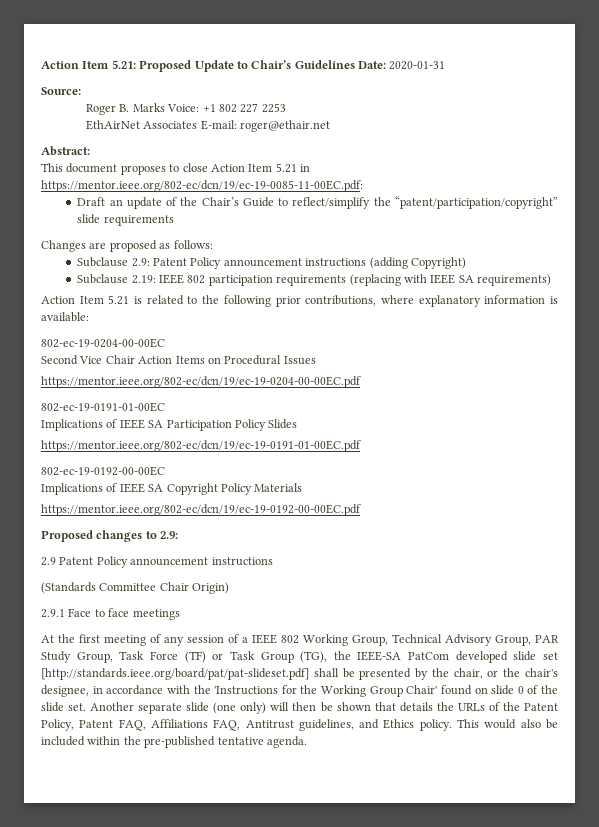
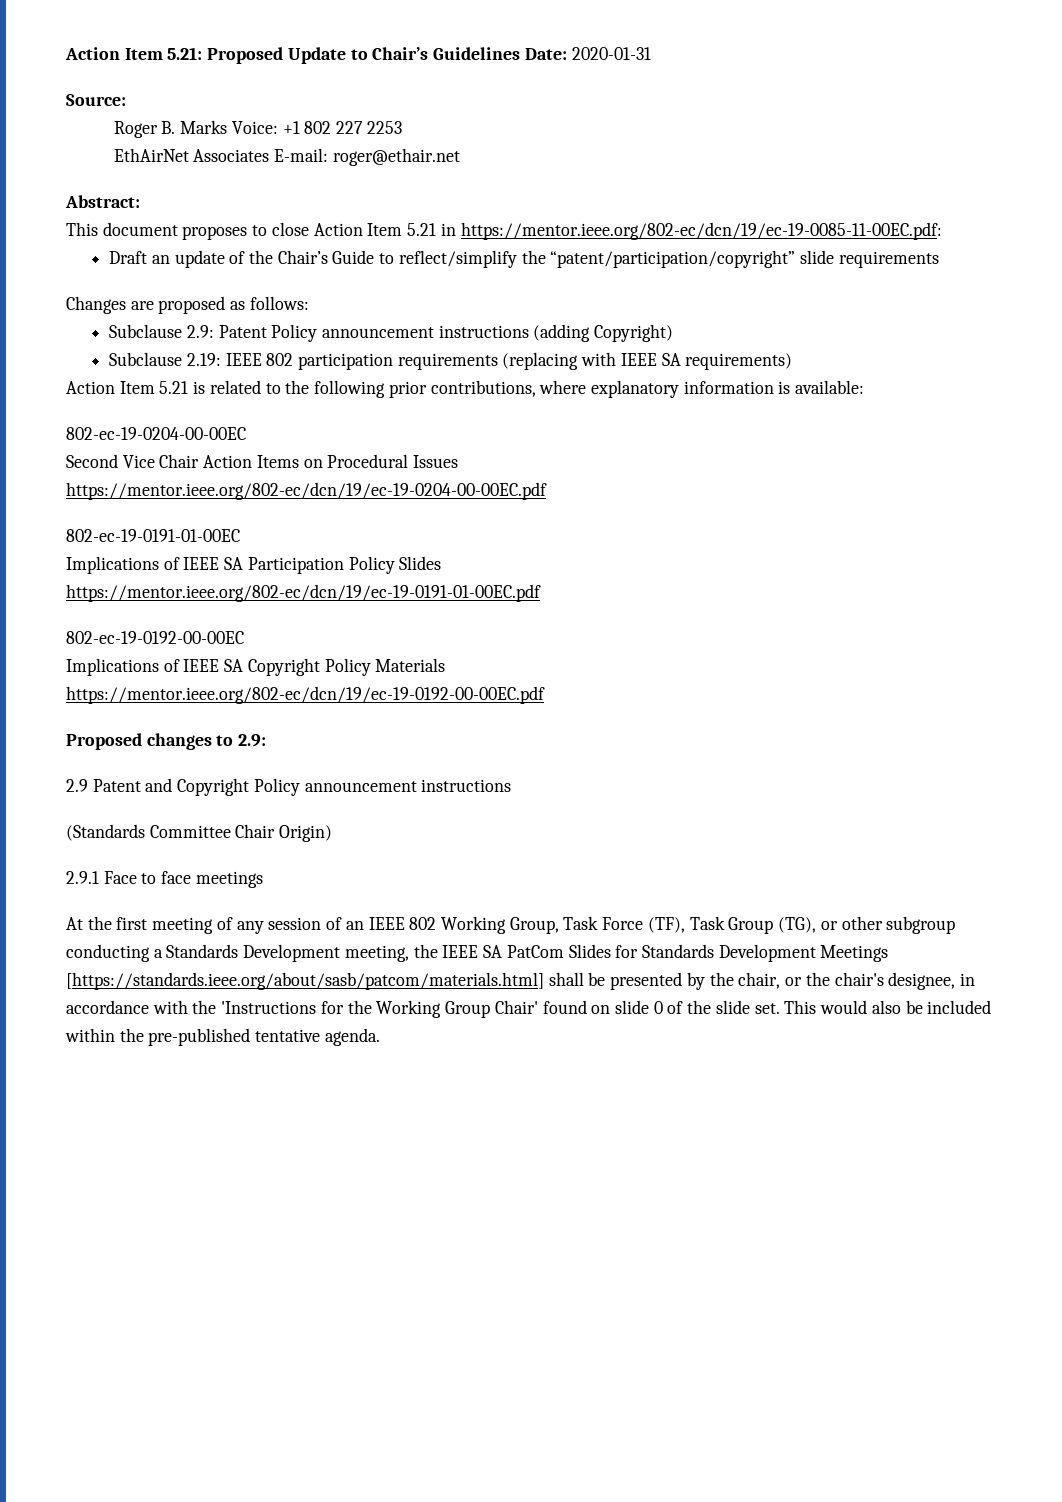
- 2.9 Patent Policy announcement instructions
+ 2.9 Patent and Copyright Policy announcement instructions
- At the first meeting of any session of a IEEE 802 Working Group, Technical Advisory Group, PAR Study Group, Task Force (TF) or Task Group (TG), the IEEE-SA PatCom developed slide set [http://standards.ieee.org/board/pat/pat-slideset.pdf] shall be presented by the chair, or the chair's designee, in accordance with the 'Instructions for the Working Group Chair' found on slide 0 of the slide set.
+ At the first meeting of any session of an IEEE 802 Working Group, Task Force (TF), Task Group (TG), or other subgroup conducting a Standards Development meeting, the IEEE SA PatCom Slides for Standards Development Meetings [https://standards.ieee.org/about/sasb/patcom/materials.html] shall be presented by the chair, or the chair's designee, in accordance with the 'Instructions for the Working Group Chair' found on slide 0 of the slide set.
- Another separate slide (one only) will then be shown that details the URLs of the Patent Policy, Patent FAQ, Affiliations FAQ, Antitrust guidelines, and Ethics policy.

